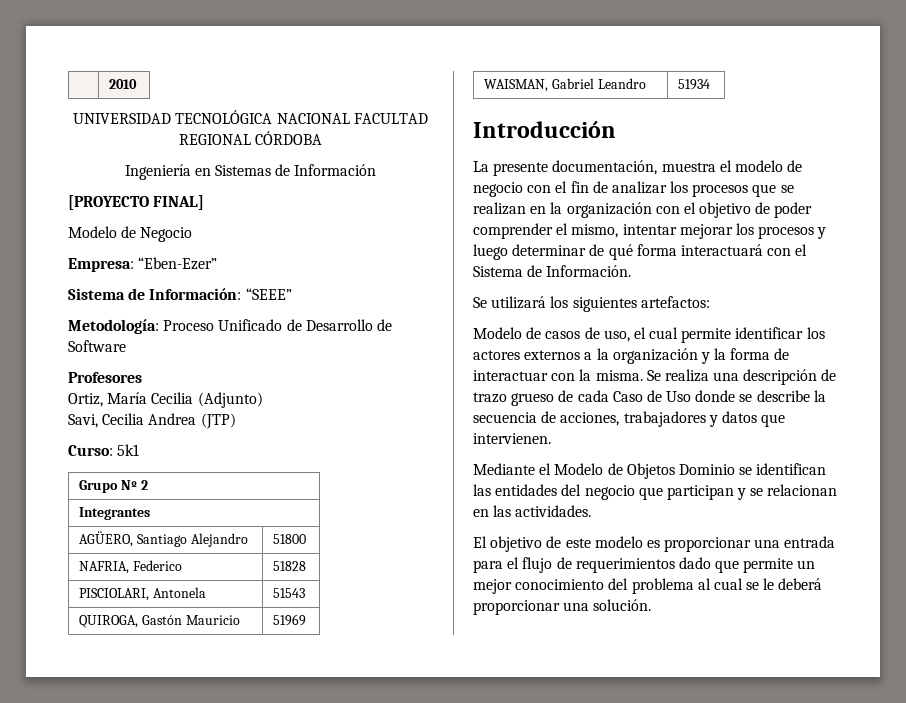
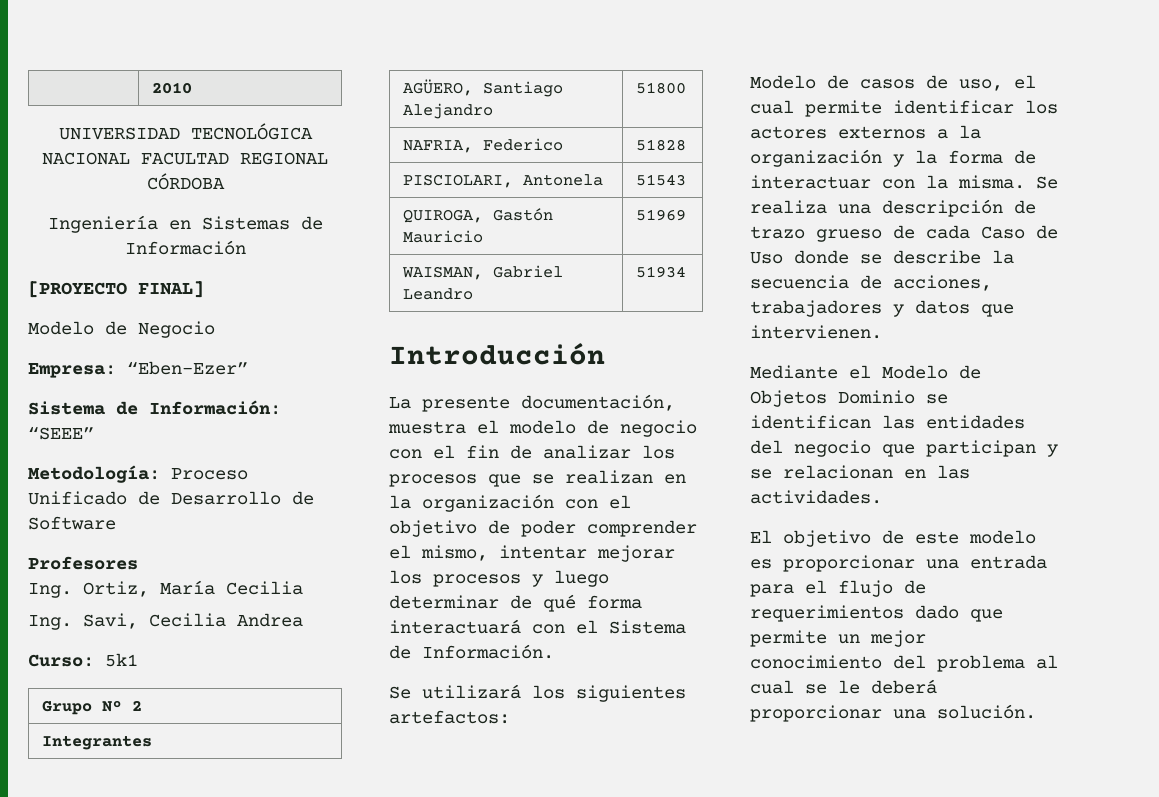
- Ortiz, María Cecilia (Adjunto)
- Savi, Cecilia Andrea (JTP)
+ Ing. Ortiz, María Cecilia
+ Ing. Savi, Cecilia Andrea

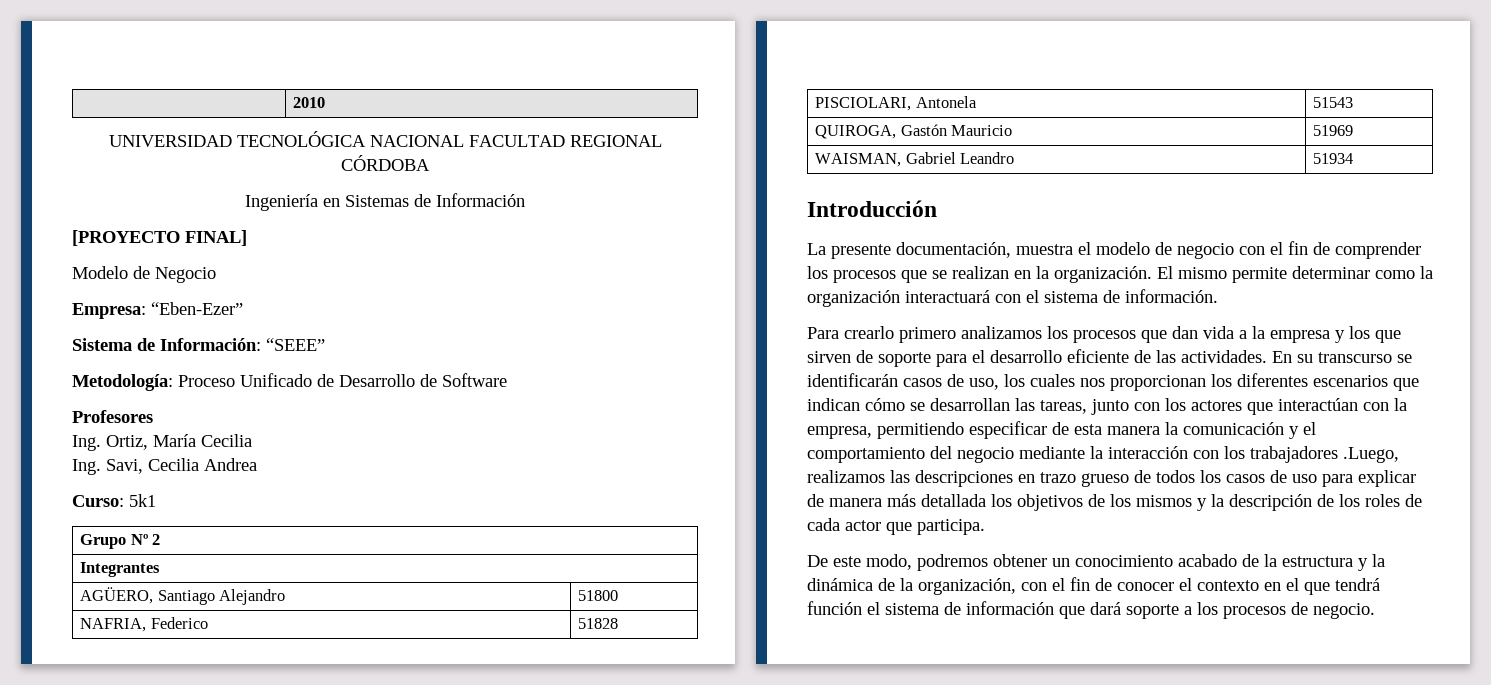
- La presente documentación, muestra el modelo de negocio con el fin de analizar los procesos que se realizan en la organización con el objetivo de poder comprender el mismo, intentar mejorar los procesos y luego determinar de qué forma interactuará con el Sistema de Información.
- Se utilizará los siguientes artefactos:
- Modelo de casos de uso, el cual permite identificar los actores externos a la organización y la forma de interactuar con la misma. Se realiza una descripción de trazo grueso de cada Caso de Uso donde se describe la secuencia de acciones, trabajadores y datos que intervienen.
- Mediante el Modelo de Objetos Dominio se identifican las entidades del negocio que participan y se relacionan en las actividades.
- El objetivo de este modelo es proporcionar una entrada para el flujo de requerimientos dado que permite un mejor conocimiento del problema al cual se le deberá proporcionar una solución.
+ La presente documentación, muestra el modelo de negocio con el fin de comprender los procesos que se realizan en la organización. El mismo permite determinar como la organización interactuará con el sistema de información.
+ Para crearlo primero analizamos los procesos que dan vida a la empresa y los que sirven de soporte para el desarrollo eficiente de las actividades. En su transcurso se identificarán casos de uso, los cuales nos proporcionan los diferentes escenarios que indican cómo se desarrollan las tareas, junto con los actores que interactúan con la empresa, permitiendo especificar de esta manera la comunicación y el comportamiento del negocio mediante la interacción con los trabajadores .Luego, realizamos las descripciones en trazo grueso de todos los casos de uso para explicar de manera más detallada los objetivos de los mismos y la descripción de los roles de cada actor que participa.
+ De este modo, podremos obtener un conocimiento acabado de la estructura y la dinámica de la organización, con el fin de conocer el contexto en el que tendrá función el sistema de información que dará soporte a los procesos de negocio.

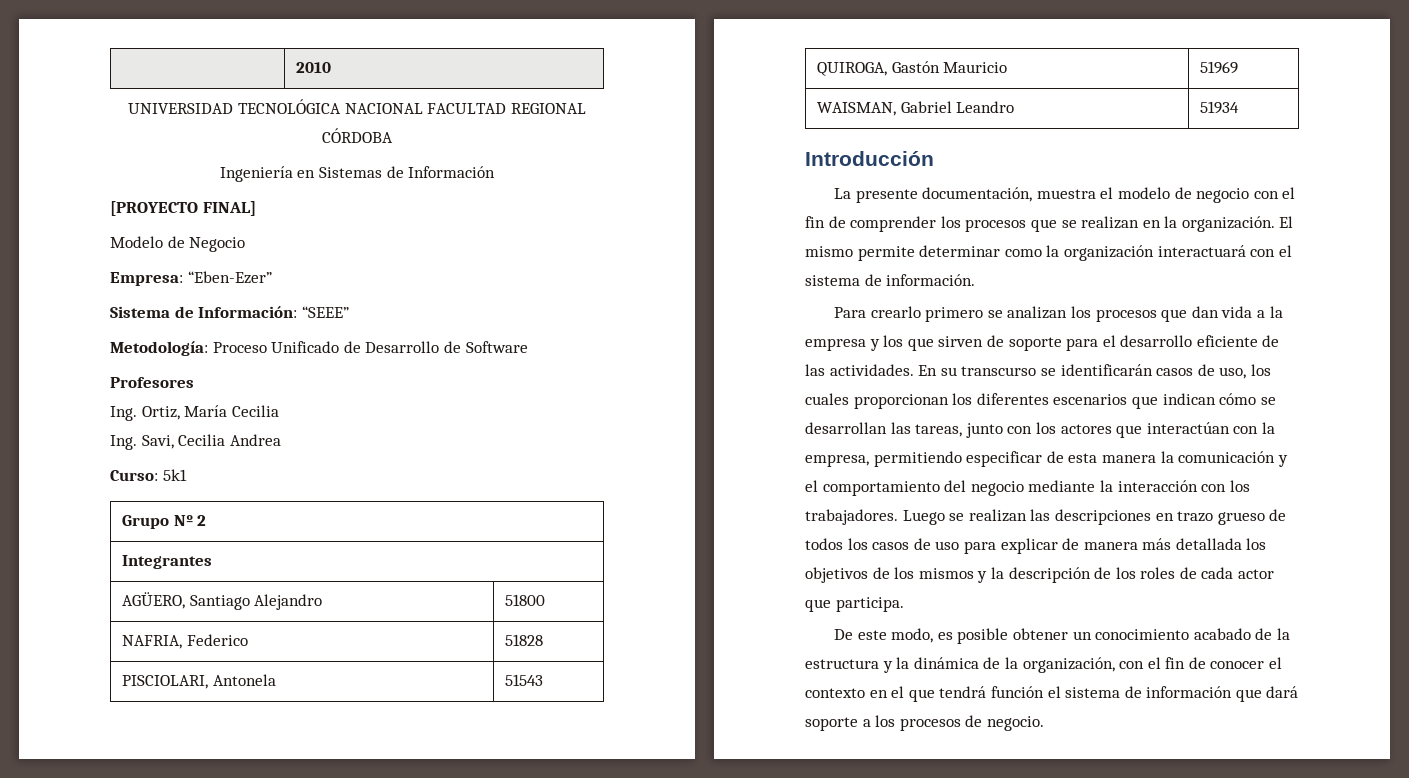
- Para crearlo primero analizamos los procesos que dan vida a la empresa y los que sirven de soporte para el desarrollo eficiente de las actividades.
+ Para crearlo primero se analizan los procesos que dan vida a la empresa y los que sirven de soporte para el desarrollo eficiente de las actividades.
- En su transcurso se identificarán casos de uso, los cuales nos proporcionan los diferentes escenarios que indican cómo se desarrollan las tareas, junto con los actores que interactúan con la empresa, permitiendo especificar de esta manera la comunicación y el comportamiento del negocio mediante la interacción con los trabajadores .Luego, realizamos las descripciones en trazo grueso de todos los casos de uso para explicar de manera más detallada los objetivos de los mismos y la descripción de los roles de cada actor que participa.
+ En su transcurso se identificarán casos de uso, los cuales proporcionan los diferentes escenarios que indican cómo se desarrollan las tareas, junto con los actores que interactúan con la empresa, permitiendo especificar de esta manera la comunicación y el comportamiento del negocio mediante la interacción con los trabajadores. Luego se realizan las descripciones en trazo grueso de todos los casos de uso para explicar de manera más detallada los objetivos de los mismos y la descripción de los roles de cada actor que participa.
- De este modo, podremos obtener un conocimiento acabado de la estructura y la dinámica de la organización, con el fin de conocer el contexto en el que tendrá función el sistema de información que dará soporte a los procesos de negocio.
+ De este modo, es posible obtener un conocimiento acabado de la estructura y la dinámica de la organización, con el fin de conocer el contexto en el que tendrá función el sistema de información que dará soporte a los procesos de negocio.

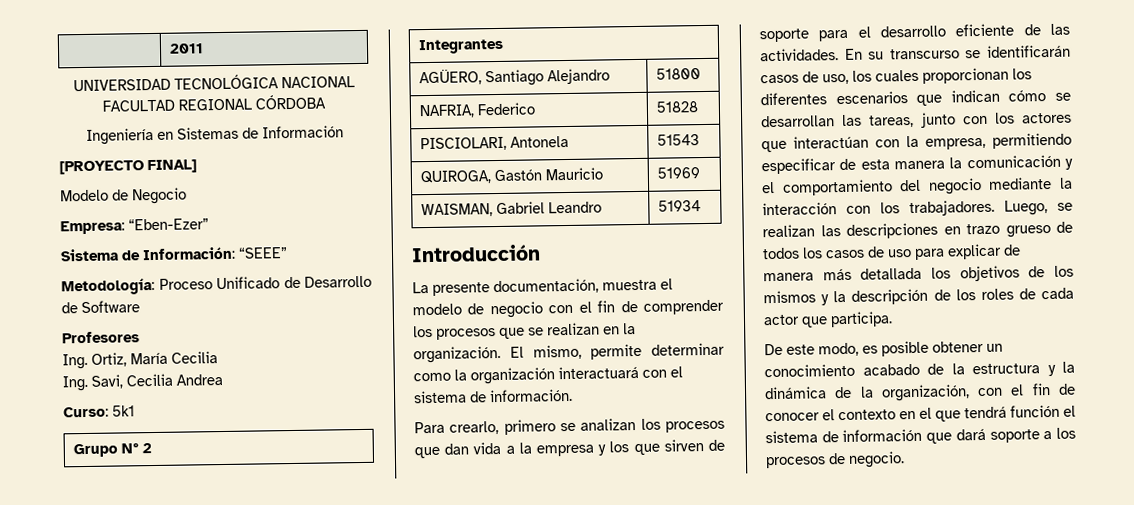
- | 2010
+ | 2011
- El mismo permite determinar como la organización interactuará con el sistema de información.
+ El mismo, permite determinar como la organización interactuará con el sistema de información.
- Para crearlo primero se analizan los procesos que dan vida a la empresa y los que sirven de soporte para el desarrollo eficiente de las actividades.
+ Para crearlo, primero se analizan los procesos que dan vida a la empresa y los que sirven de soporte para el desarrollo eficiente de las actividades.
- Luego se realizan las descripciones en trazo grueso de todos los casos de uso para explicar de manera más detallada los objetivos de los mismos y la descripción de los roles de cada actor que participa.
+ Luego, se realizan las descripciones en trazo grueso de todos los casos de uso para explicar de manera más detallada los objetivos de los mismos y la descripción de los roles de cada actor que participa.

